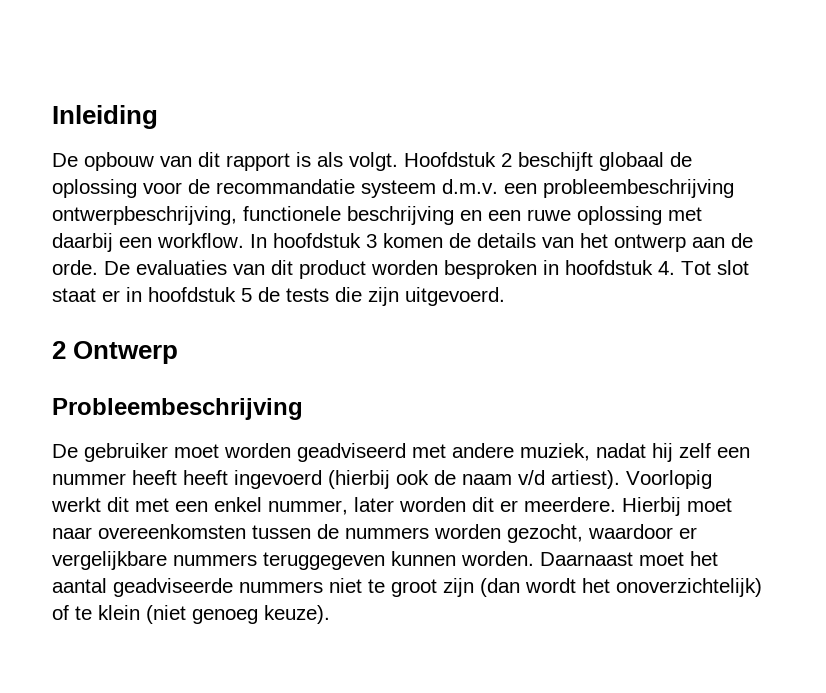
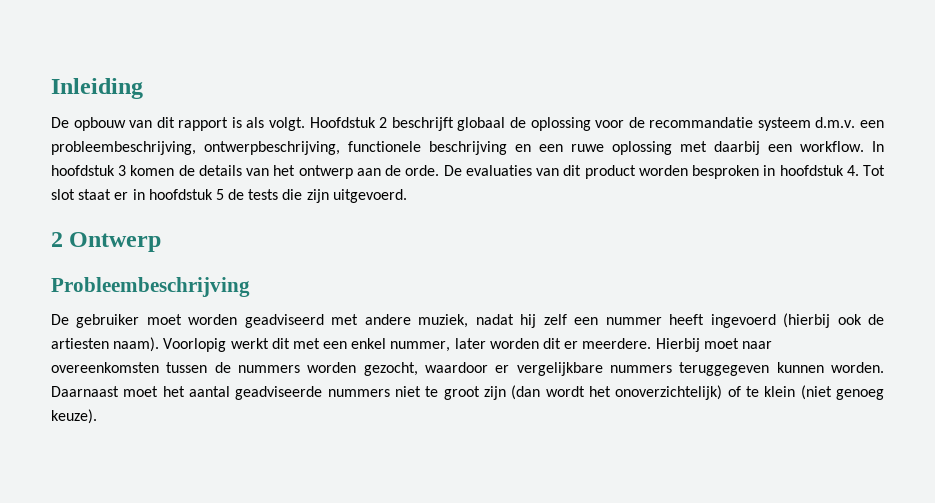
- Hoofdstuk 2 beschijft globaal de oplossing voor de recommandatie systeem d.m.v. een probleembeschrijving ontwerpbeschrijving, functionele beschrijving en een ruwe oplossing met daarbij een workflow.
+ Hoofdstuk 2 beschrijft globaal de oplossing voor de recommandatie systeem d.m.v. een probleembeschrijving, ontwerpbeschrijving, functionele beschrijving en een ruwe oplossing met daarbij een workflow.
- De gebruiker moet worden geadviseerd met andere muziek, nadat hij zelf een nummer heeft heeft ingevoerd (hierbij ook de naam v/d artiest).
+ De gebruiker moet worden geadviseerd met andere muziek, nadat hij zelf een nummer heeft ingevoerd (hierbij ook de artiesten naam).

